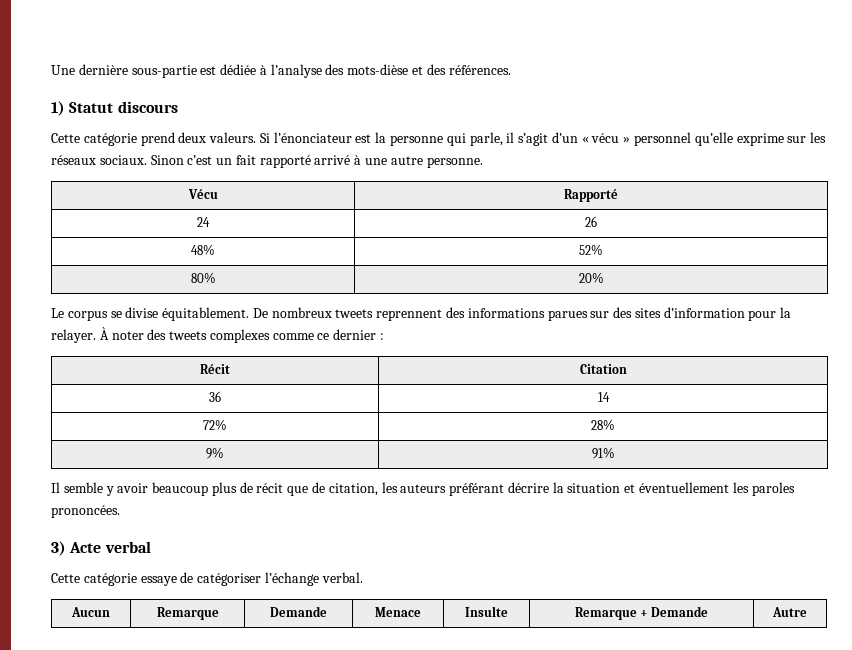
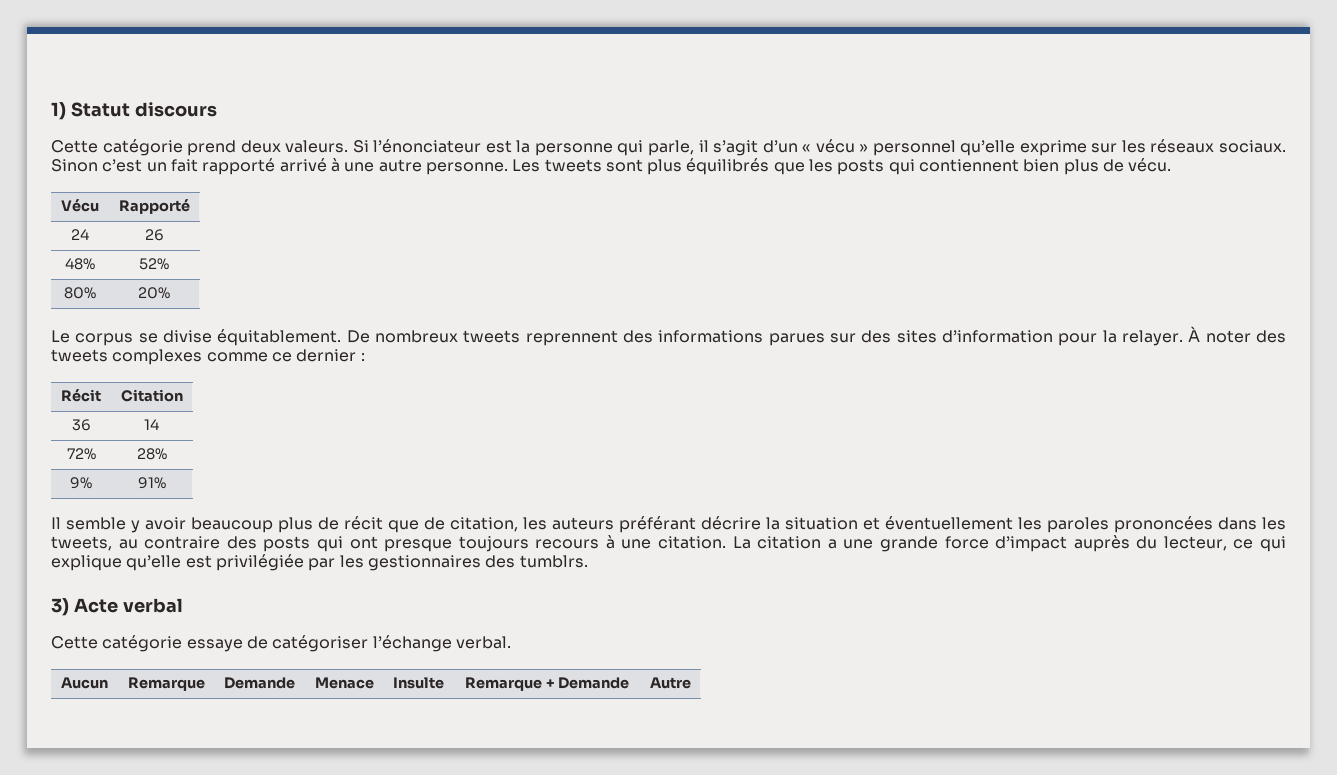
- Une dernière sous-partie est dédiée à l’analyse des mots-dièse et des références.
+ Les tweets sont plus équilibrés que les posts qui contiennent bien plus de vécu.
- Il semble y avoir beaucoup plus de récit que de citation, les auteurs préférant décrire la situation et éventuellement les paroles prononcées.
+ Il semble y avoir beaucoup plus de récit que de citation, les auteurs préférant décrire la situation et éventuellement les paroles prononcées dans les tweets, au contraire des posts qui ont presque toujours recours à une citation. La citation a une grande force d’impact auprès du lecteur, ce qui explique qu’elle est privilégiée par les gestionnaires des tumblrs.

